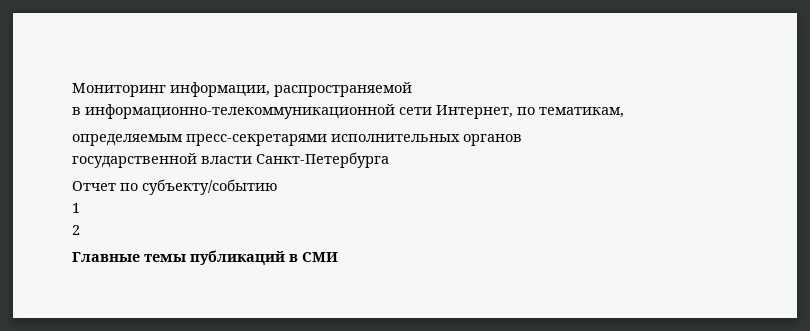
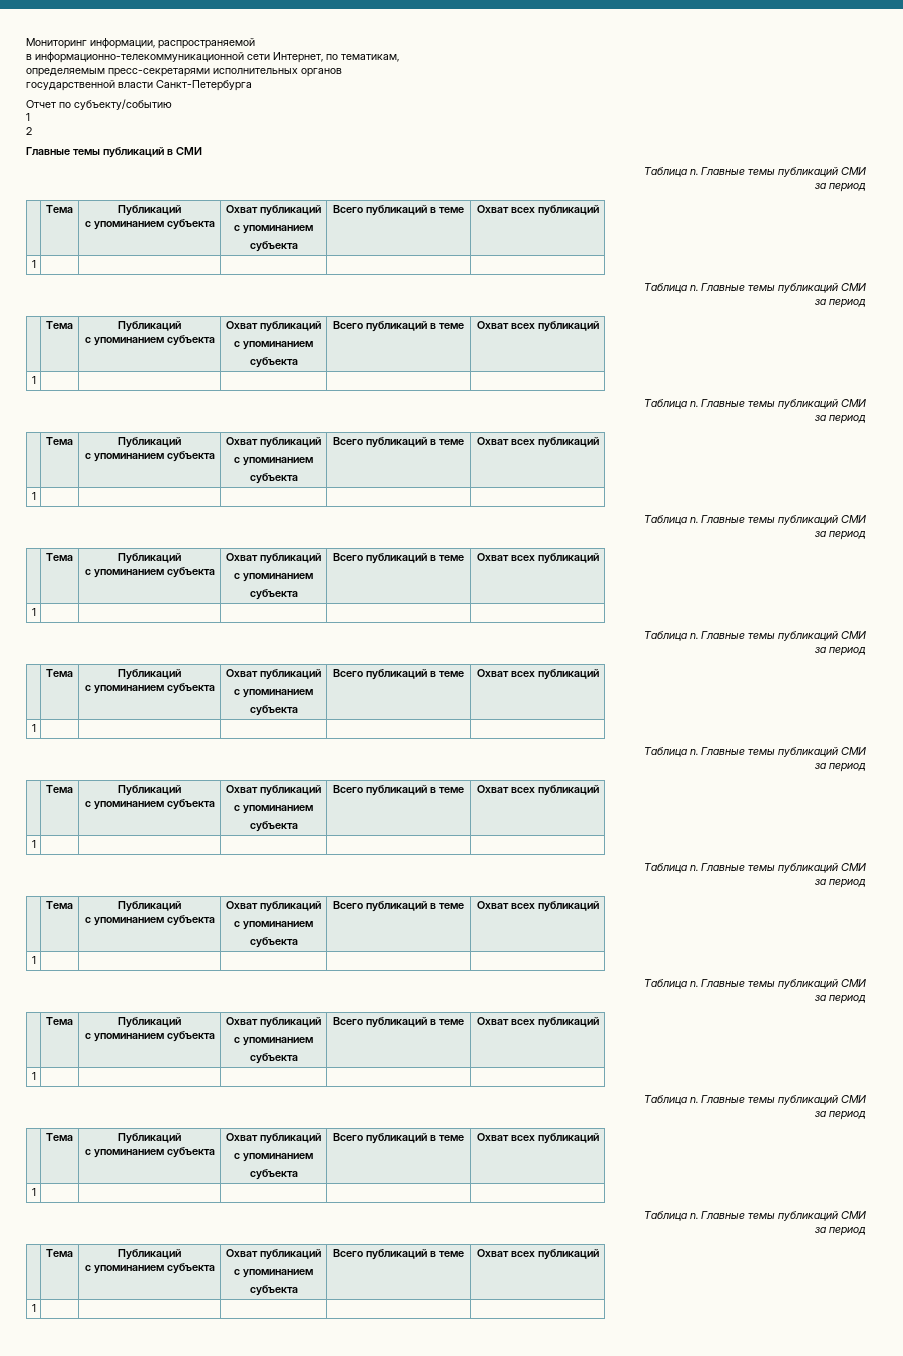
  Главные темы публикаций в СМИ
+ Таблица n. Главные темы публикаций СМИ
+ за период
+ | Тема | Публикаций
+ с упоминанием субъекта | Охват публикаций
+ с упоминанием
+ субъекта | Всего публикаций в теме | Охват всех публикаций
+ 1 | | | | |
+ Таблица n. Главные темы публикаций СМИ
+ за период
+ | Тема | Публикаций
+ с упоминанием субъекта | Охват публикаций
+ с упоминанием
+ субъекта | Всего публикаций в теме | Охват всех публикаций
+ 1 | | | | |
+ Таблица n. Главные темы публикаций СМИ
+ за период
+ | Тема | Публикаций
+ с упоминанием субъекта | Охват публикаций
+ с упоминанием
+ субъекта | Всего публикаций в теме | Охват всех публикаций
+ 1 | | | | |
+ Таблица n. Главные темы публикаций СМИ
+ за период
+ | Тема | Публикаций
+ с упоминанием субъекта | Охват публикаций
+ с упоминанием
+ субъекта | Всего публикаций в теме | Охват всех публикаций
+ 1 | | | | |
+ Таблица n. Главные темы публикаций СМИ
+ за период
+ | Тема | Публикаций
+ с упоминанием субъекта | Охват публикаций
+ с упоминанием
+ субъекта | Всего публикаций в теме | Охват всех публикаций
+ 1 | | | | |
+ Таблица n. Главные темы публикаций СМИ
+ за период
+ | Тема | Публикаций
+ с упоминанием субъекта | Охват публикаций
+ с упоминанием
+ субъекта | Всего публикаций в теме | Охват всех публикаций
+ 1 | | | | |
+ Таблица n. Главные темы публикаций СМИ
+ за период
+ | Тема | Публикаций
+ с упоминанием субъекта | Охват публикаций
+ с упоминанием
+ субъекта | Всего публикаций в теме | Охват всех публикаций
+ 1 | | | | |
+ Таблица n. Главные темы публикаций СМИ
+ за период
+ | Тема | Публикаций
+ с упоминанием субъекта | Охват публикаций
+ с упоминанием
+ субъекта | Всего публикаций в теме | Охват всех публикаций
+ 1 | | | | |
+ Таблица n. Главные темы публикаций СМИ
+ за период
+ | Тема | Публикаций
+ с упоминанием субъекта | Охват публикаций
+ с упоминанием
+ субъекта | Всего публикаций в теме | Охват всех публикаций
+ 1 | | | | |
+ Таблица n. Главные темы публикаций СМИ
+ за период
+ | Тема | Публикаций
+ с упоминанием субъекта | Охват публикаций
+ с упоминанием
+ субъекта | Всего публикаций в теме | Охват всех публикаций
+ 1 | | | | |

